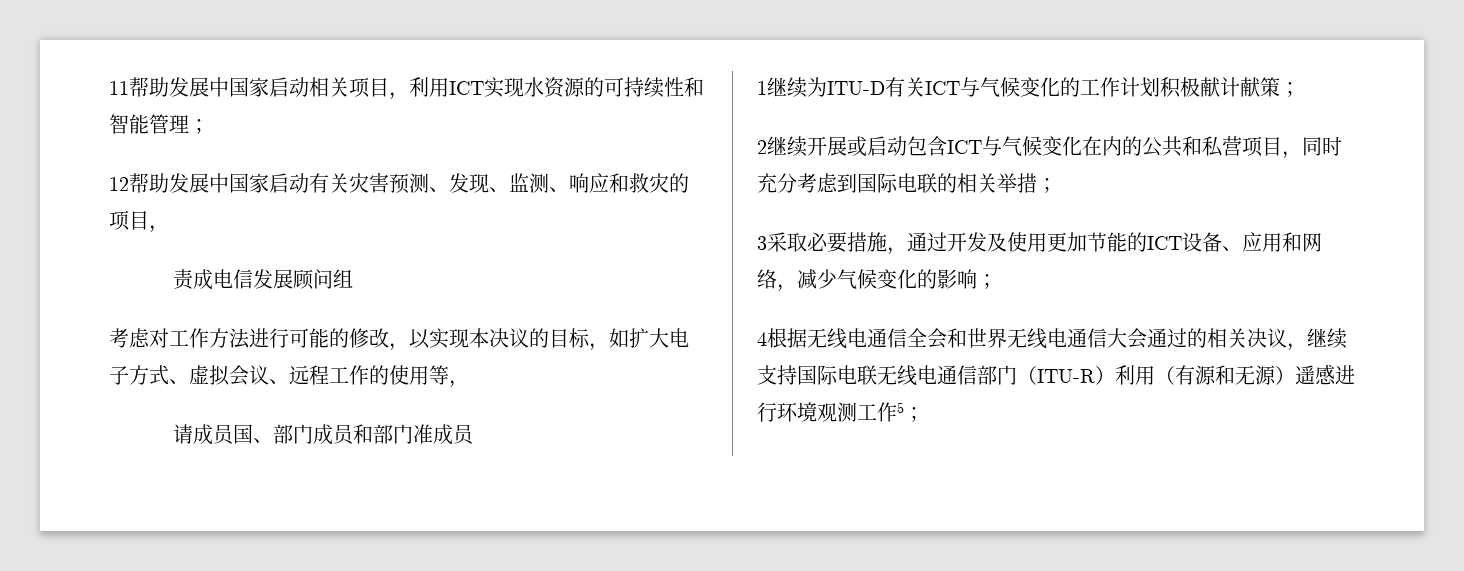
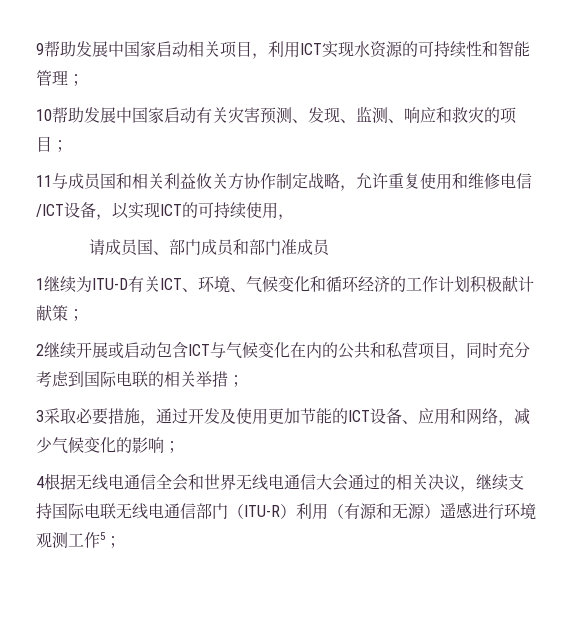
- 11帮助发展中国家启动相关项目，利用ICT实现水资源的可持续性和智能管理；
+ 9帮助发展中国家启动相关项目，利用ICT实现水资源的可持续性和智能管理；
- 12帮助发展中国家启动有关灾害预测、发现、监测、响应和救灾的项目，
- 责成电信发展顾问组
- 考虑对工作方法进行可能的修改，以实现本决议的目标，如扩大电子方式、虚拟会议、远程工作的使用等，
+ 10帮助发展中国家启动有关灾害预测、发现、监测、响应和救灾的项目；
+ 11与成员国和相关利益攸关方协作制定战略，允许重复使用和维修电信/ICT设备，以实现ICT的可持续使用，
- 1继续为ITU-D有关ICT与气候变化的工作计划积极献计献策；
+ 1继续为ITU-D有关ICT、环境、气候变化和循环经济的工作计划积极献计献策；

